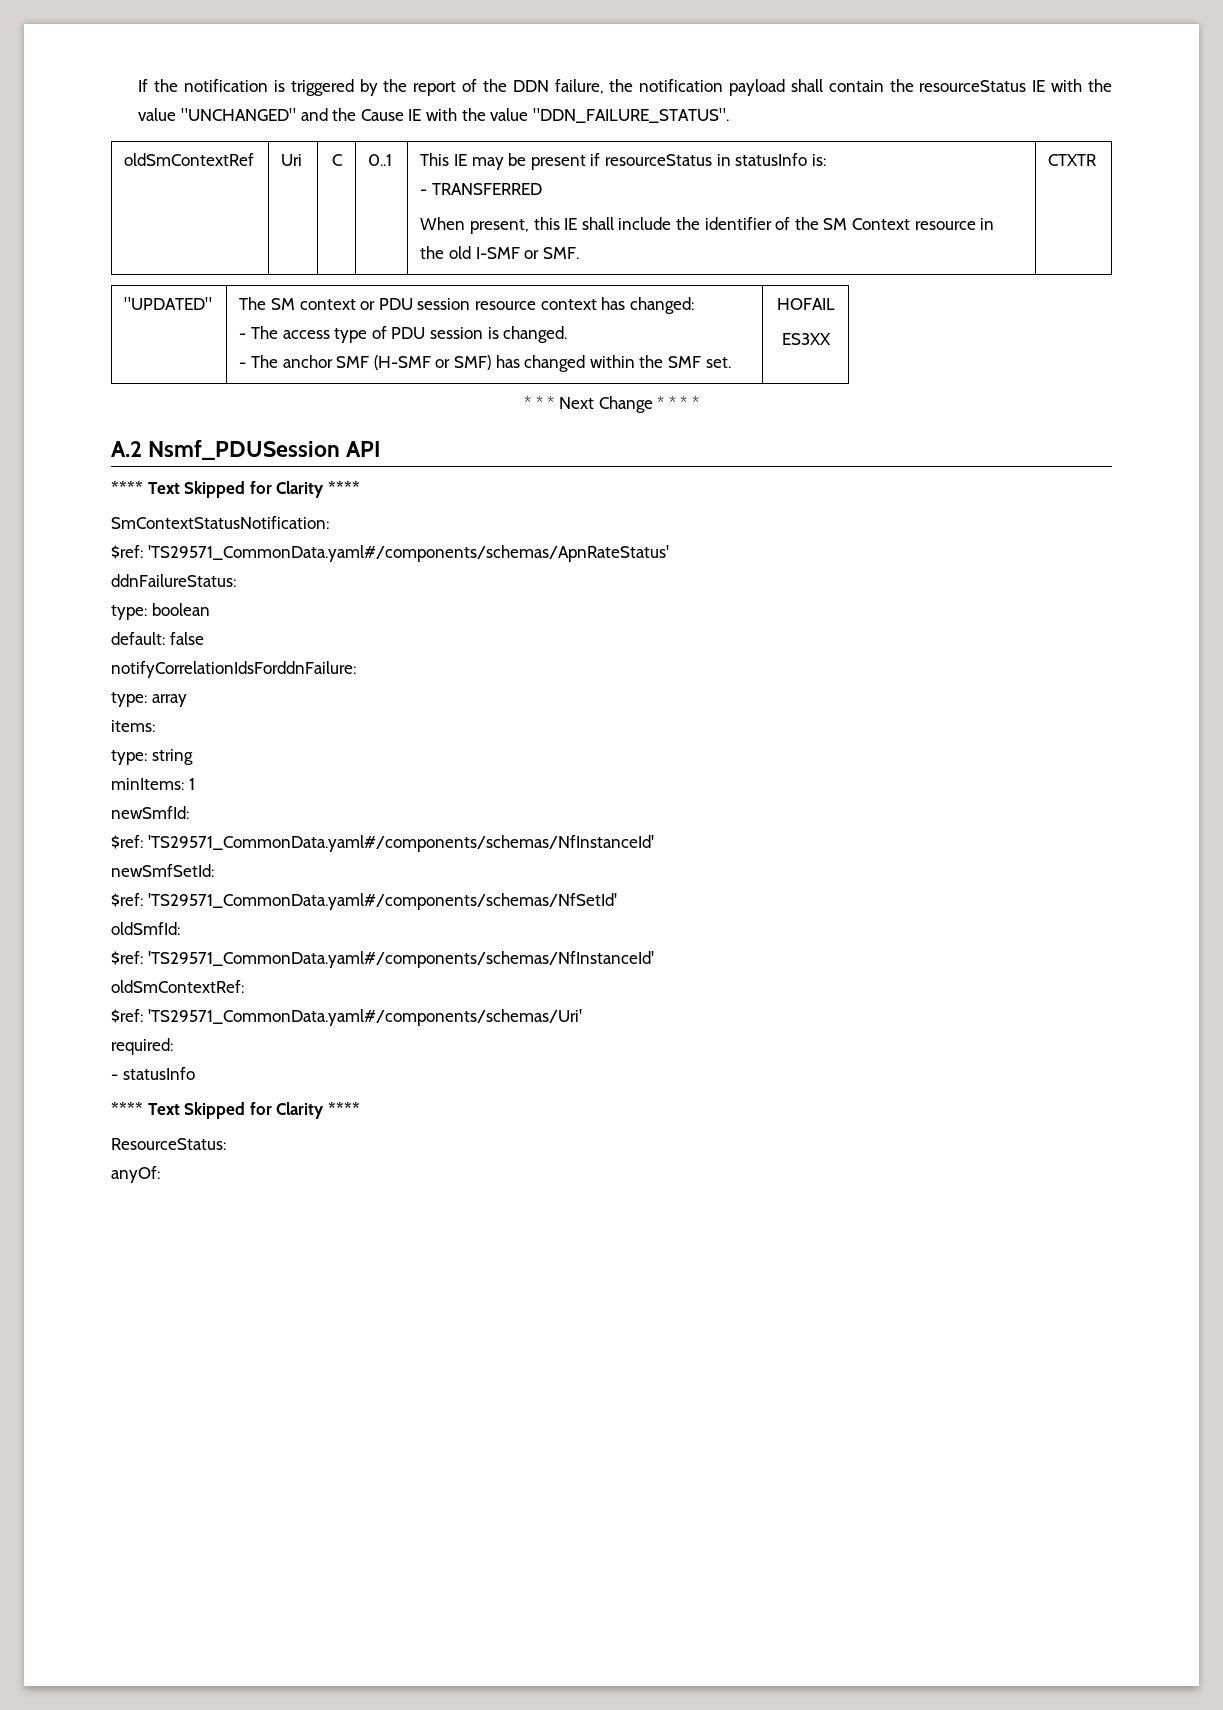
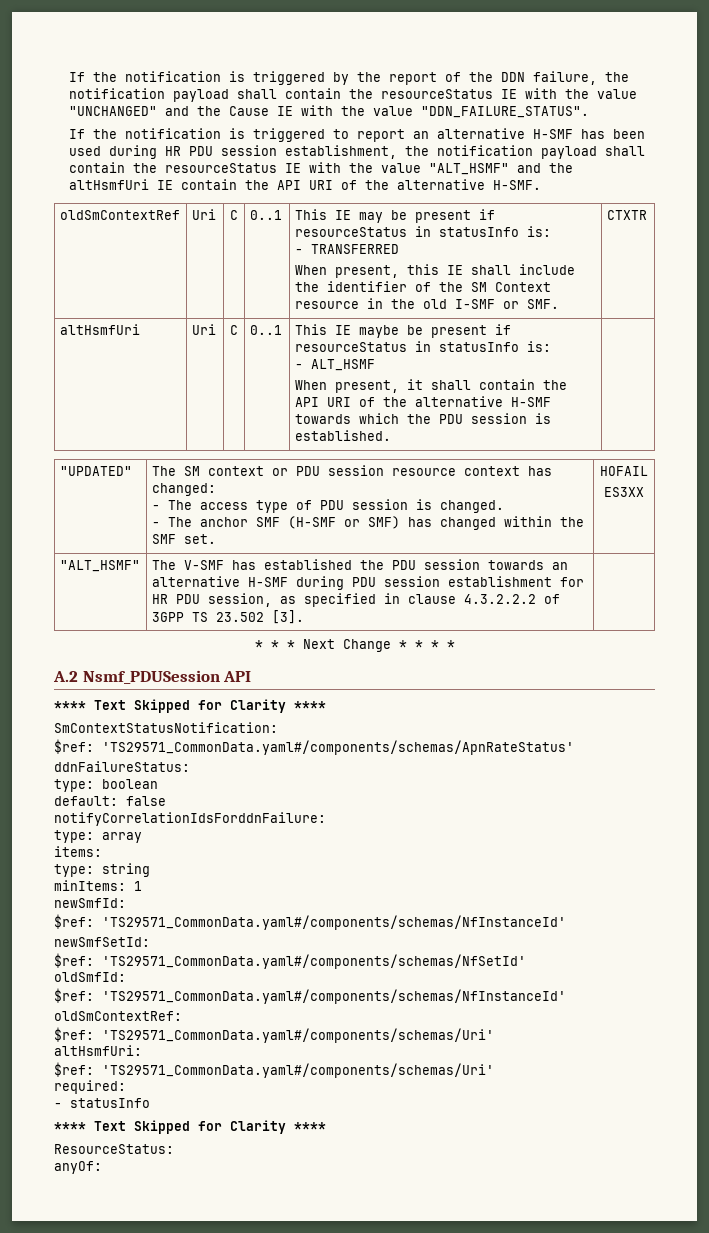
+ If the notification is triggered to report an alternative H-SMF has been used during HR PDU session establishment, the notification payload shall contain the resourceStatus IE with the value "ALT_HSMF" and the altHsmfUri IE contain the API URI of the alternative H-SMF.
+ altHsmfUri | Uri | C | 0..1 | This IE maybe be present if resourceStatus in statusInfo is:
+ - ALT_HSMF
+ When present, it shall contain the API URI of the alternative H-SMF towards which the PDU session is established. |
+ "ALT_HSMF" | The V-SMF has established the PDU session towards an alternative H-SMF during PDU session establishment for HR PDU session, as specified in clause 4.3.2.2.2 of 3GPP TS 23.502 [3]. |
+ altHsmfUri:
+ $ref: 'TS29571_CommonData.yaml#/components/schemas/Uri'

